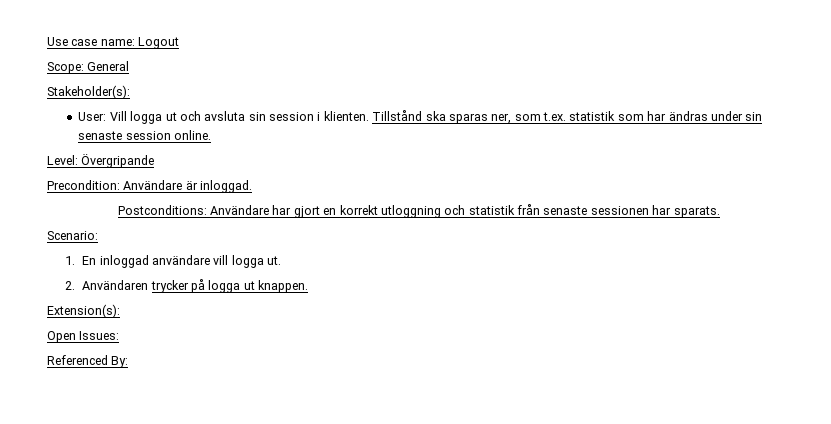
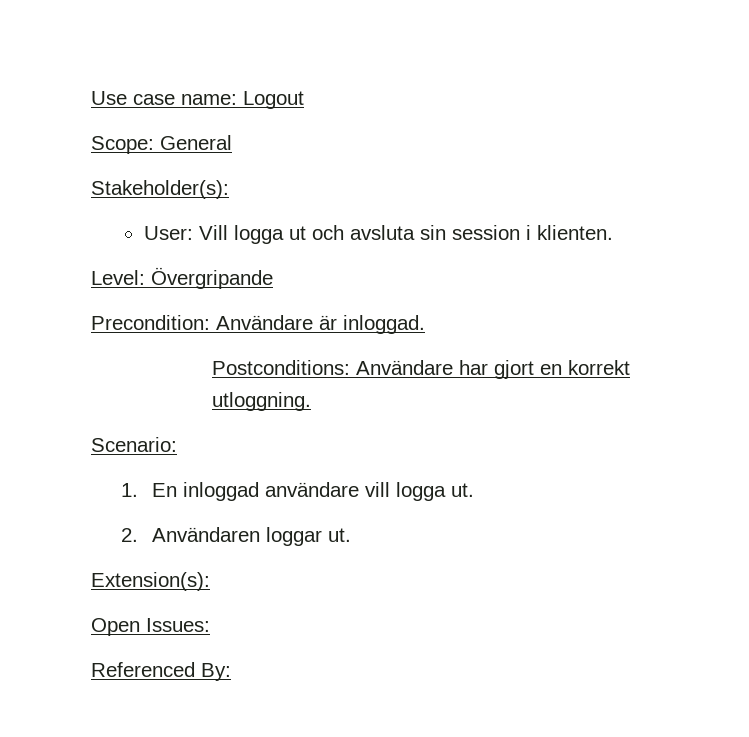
- Tillstånd ska sparas ner, som t.ex. statistik som har ändras under sin senaste session online.
- Postconditions: Användare har gjort en korrekt utloggning och statistik från senaste sessionen har sparats.
+ Postconditions: Användare har gjort en korrekt utloggning.
- 2. Användaren trycker på logga ut knappen.
+ 2. Användaren loggar ut.

